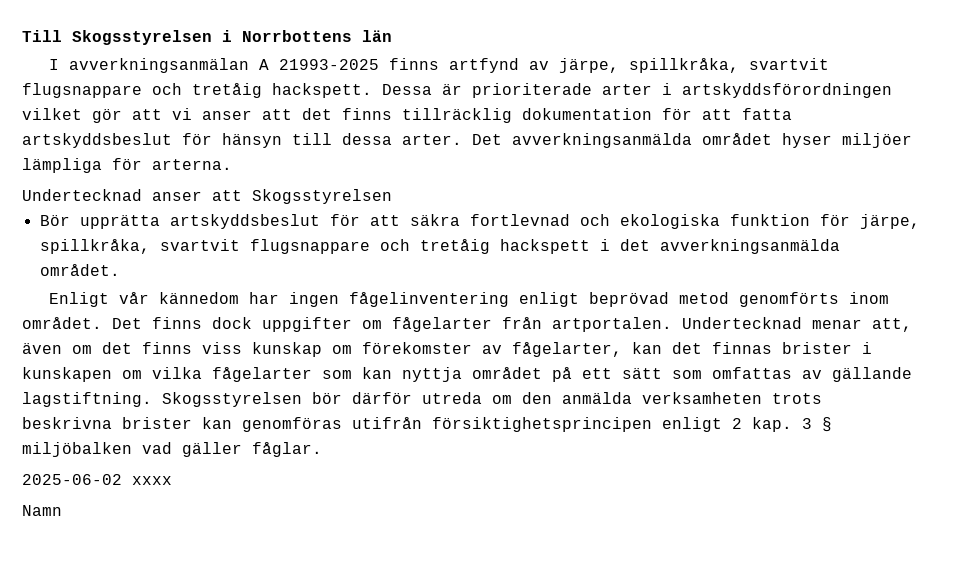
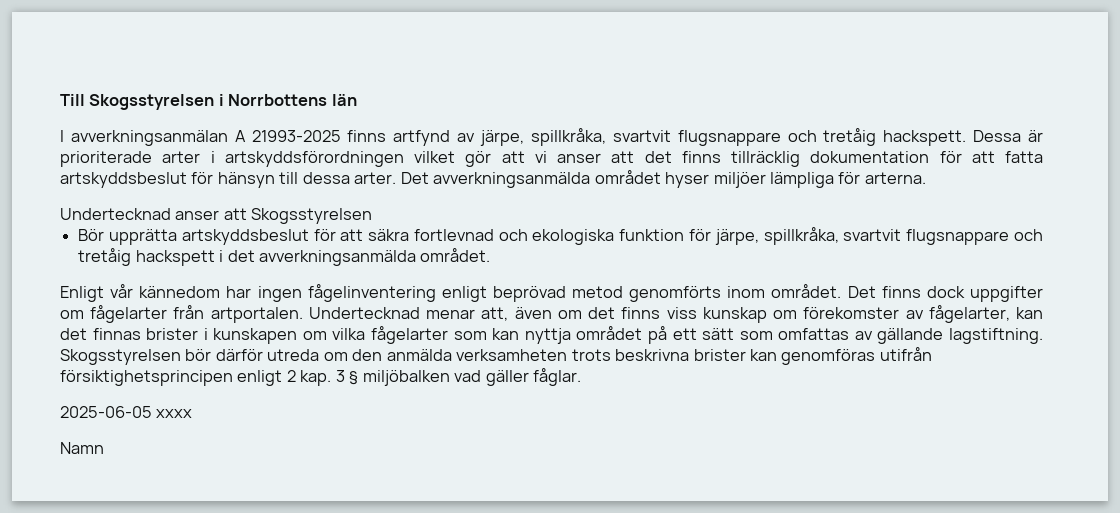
- 2025-06-02 xxxx
+ 2025-06-05 xxxx

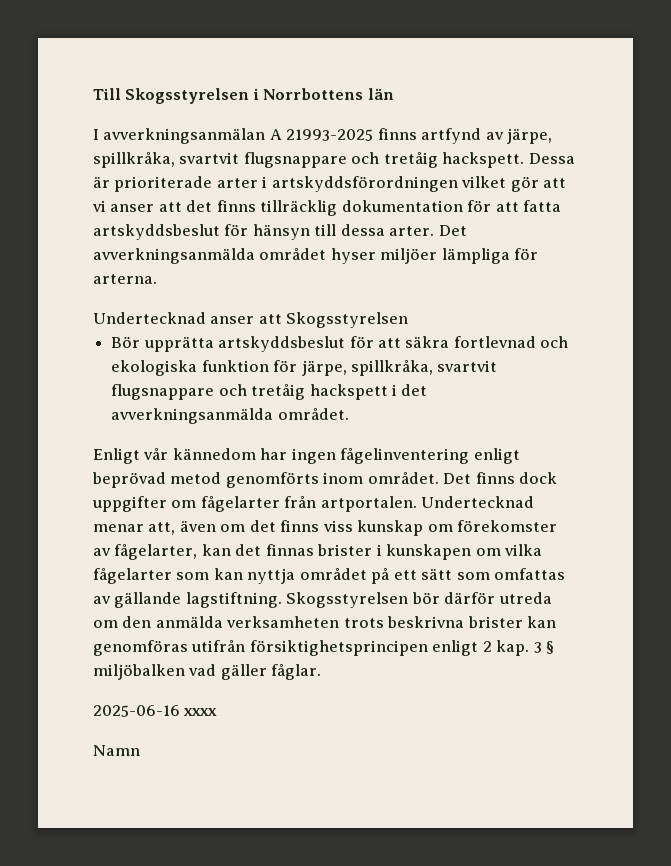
- 2025-06-05 xxxx
+ 2025-06-16 xxxx

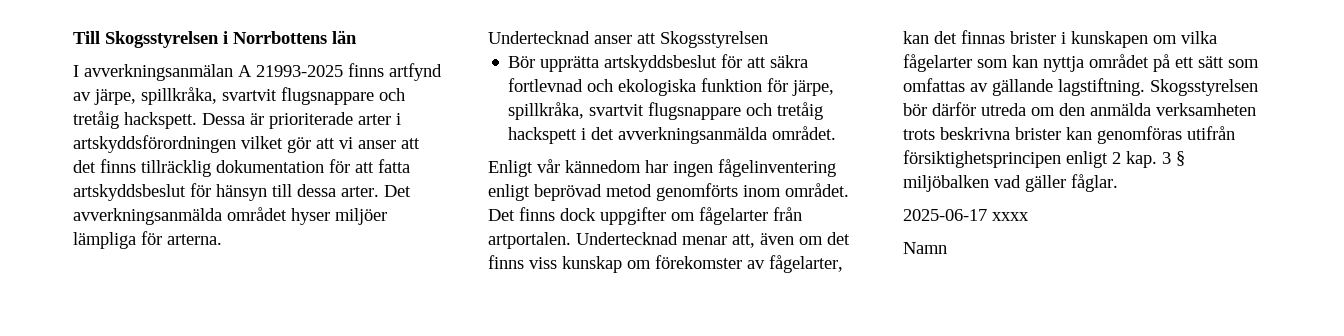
- 2025-06-16 xxxx
+ 2025-06-17 xxxx

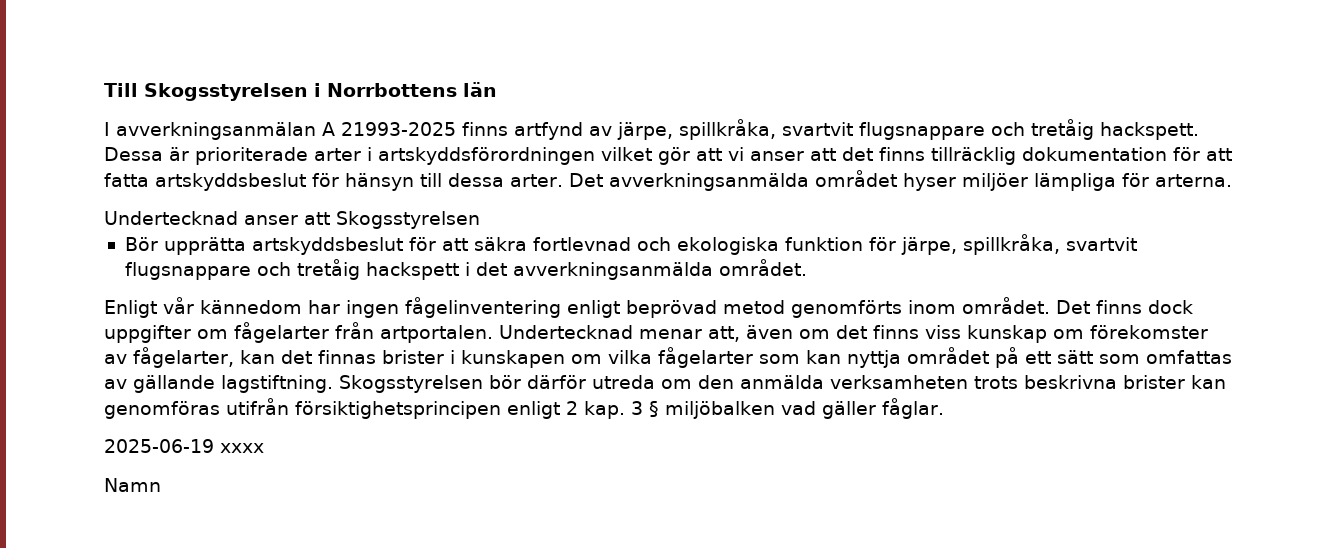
- 2025-06-17 xxxx
+ 2025-06-19 xxxx

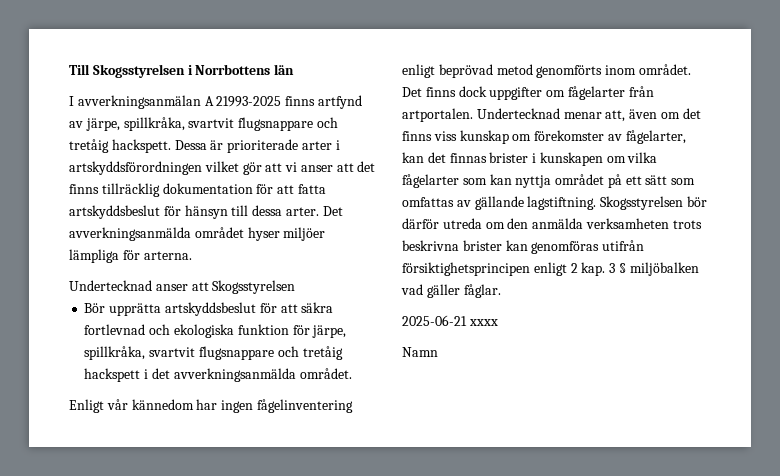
- 2025-06-19 xxxx
+ 2025-06-21 xxxx

